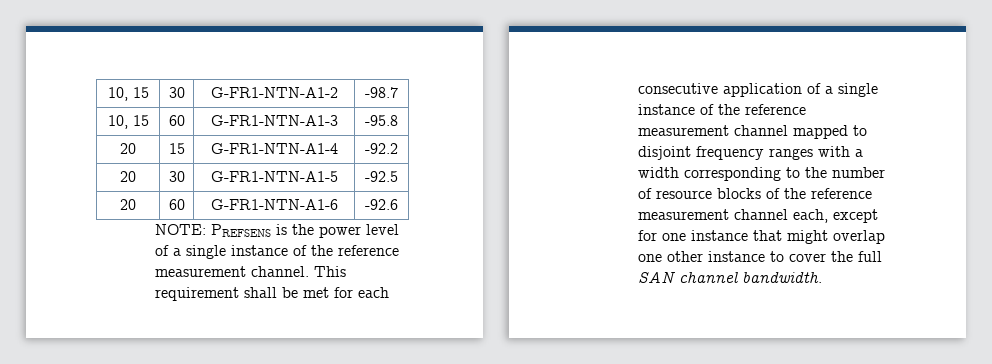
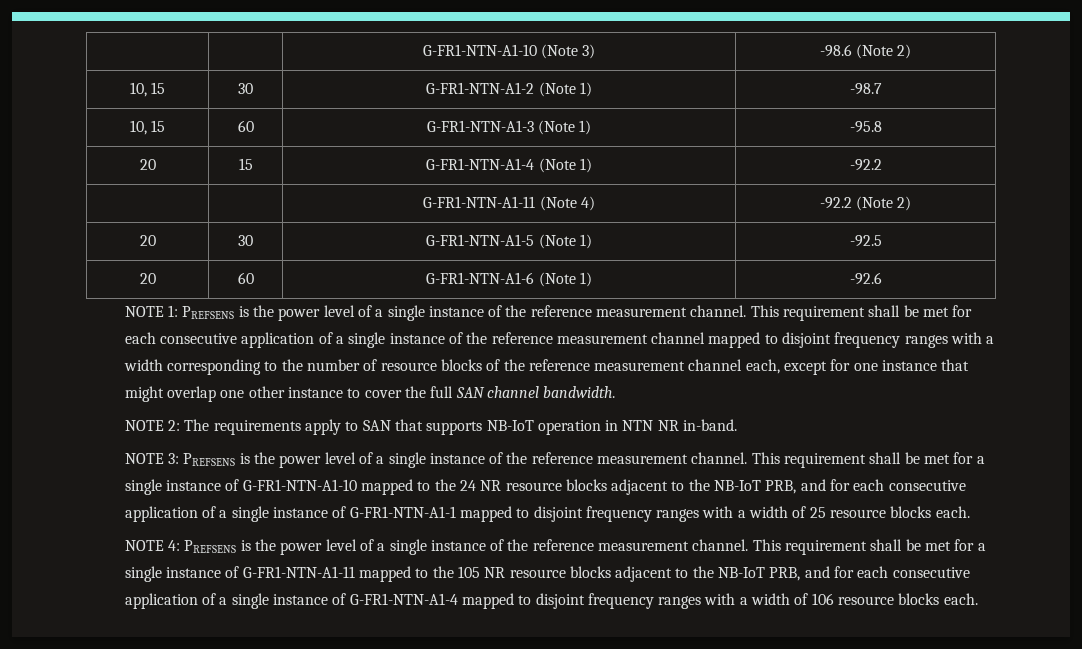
+ | | G-FR1-NTN-A1-10 (Note 3) | -98.6 (Note 2)
- 10, 15 | 30 | G-FR1-NTN-A1-2 | -98.7
+ 10, 15 | 30 | G-FR1-NTN-A1-2 (Note 1) | -98.7
- 10, 15 | 60 | G-FR1-NTN-A1-3 | -95.8
+ 10, 15 | 60 | G-FR1-NTN-A1-3 (Note 1) | -95.8
- 20 | 15 | G-FR1-NTN-A1-4 | -92.2
+ 20 | 15 | G-FR1-NTN-A1-4 (Note 1) | -92.2
+ | | G-FR1-NTN-A1-11 (Note 4) | -92.2 (Note 2)
- 20 | 30 | G-FR1-NTN-A1-5 | -92.5
+ 20 | 30 | G-FR1-NTN-A1-5 (Note 1) | -92.5
- 20 | 60 | G-FR1-NTN-A1-6 | -92.6
+ 20 | 60 | G-FR1-NTN-A1-6 (Note 1) | -92.6
- NOTE: PREFSENS is the power level of a single instance of the reference measurement channel.
+ NOTE 1: PREFSENS is the power level of a single instance of the reference measurement channel.
+ NOTE 2: The requirements apply to SAN that supports NB-IoT operation in NTN NR in-band.
+ NOTE 3: PREFSENS is the power level of a single instance of the reference measurement channel. This requirement shall be met for a single instance of G-FR1-NTN-A1-10 mapped to the 24 NR resource blocks adjacent to the NB-IoT PRB, and for each consecutive application of a single instance of G-FR1-NTN-A1-1 mapped to disjoint frequency ranges with a width of 25 resource blocks each.
+ NOTE 4: PREFSENS is the power level of a single instance of the reference measurement channel. This requirement shall be met for a single instance of G-FR1-NTN-A1-11 mapped to the 105 NR resource blocks adjacent to the NB-IoT PRB, and for each consecutive application of a single instance of G-FR1-NTN-A1-4 mapped to disjoint frequency ranges with a width of 106 resource blocks each.

